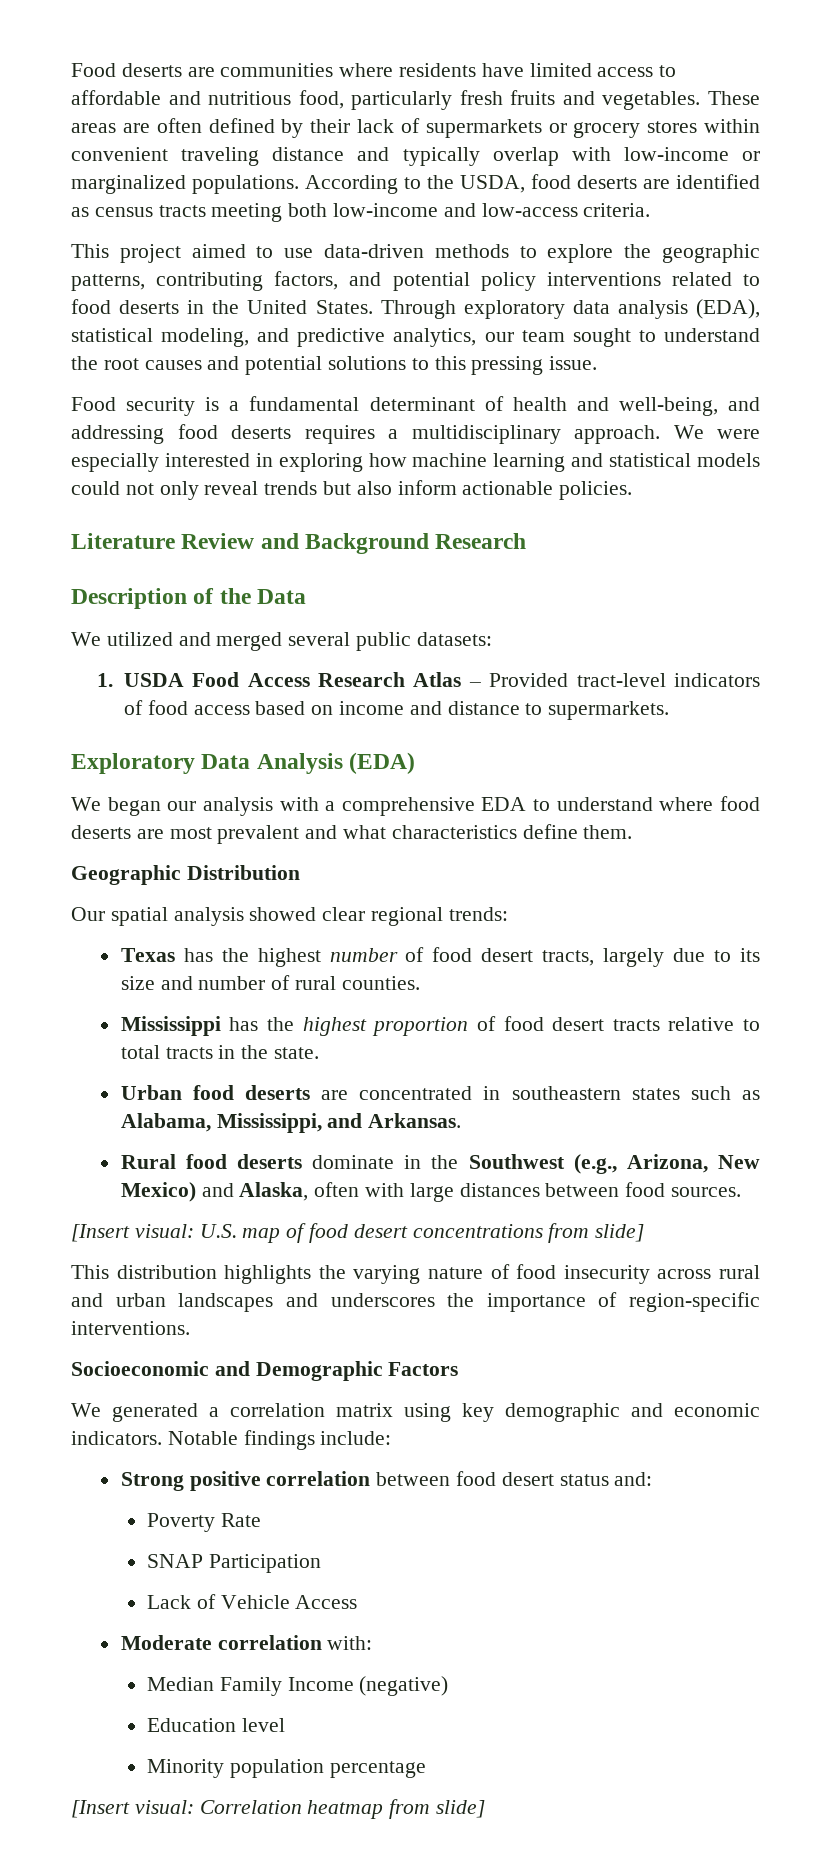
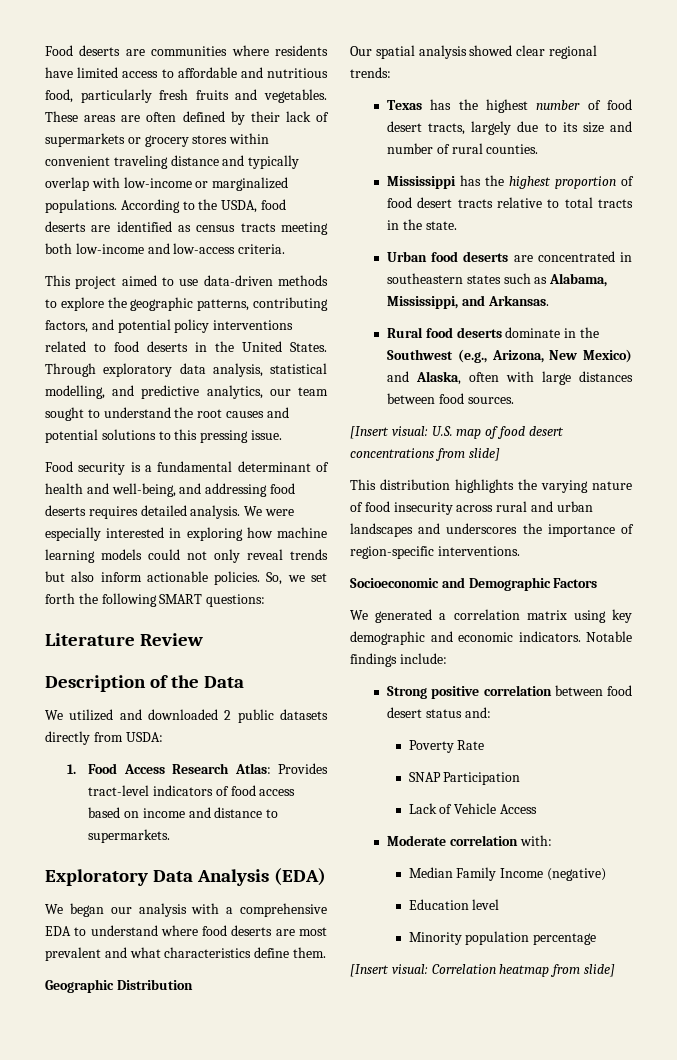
- Through exploratory data analysis (EDA), statistical modeling, and predictive analytics, our team sought to understand the root causes and potential solutions to this pressing issue.
+ Through exploratory data analysis, statistical modelling, and predictive analytics, our team sought to understand the root causes and potential solutions to this pressing issue.
- Food security is a fundamental determinant of health and well-being, and addressing food deserts requires a multidisciplinary approach.
+ Food security is a fundamental determinant of health and well-being, and addressing food deserts requires detailed analysis.
- We were especially interested in exploring how machine learning and statistical models could not only reveal trends but also inform actionable policies.
+ We were especially interested in exploring how machine learning models could not only reveal trends but also inform actionable policies. So, we set forth the following SMART questions:
- Literature Review and Background Research
+ Literature Review
- We utilized and merged several public datasets:
+ We utilized and downloaded 2 public datasets directly from USDA:
- 1. USDA Food Access Research Atlas – Provided tract-level indicators of food access based on income and distance to supermarkets.
+ 1. Food Access Research Atlas: Provides tract-level indicators of food access based on income and distance to supermarkets.

